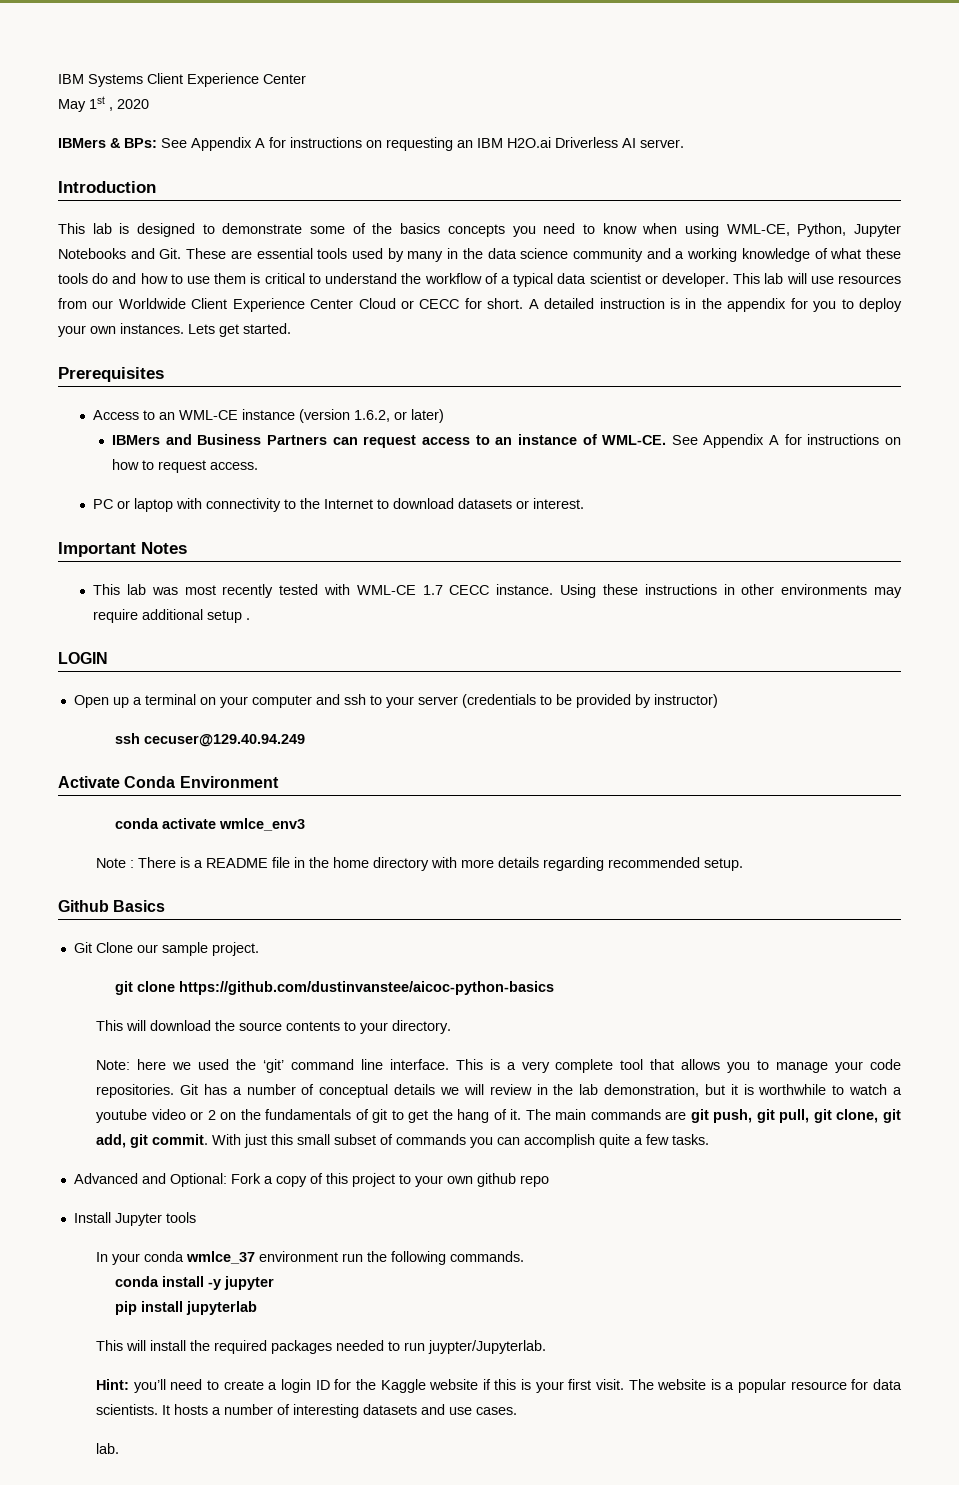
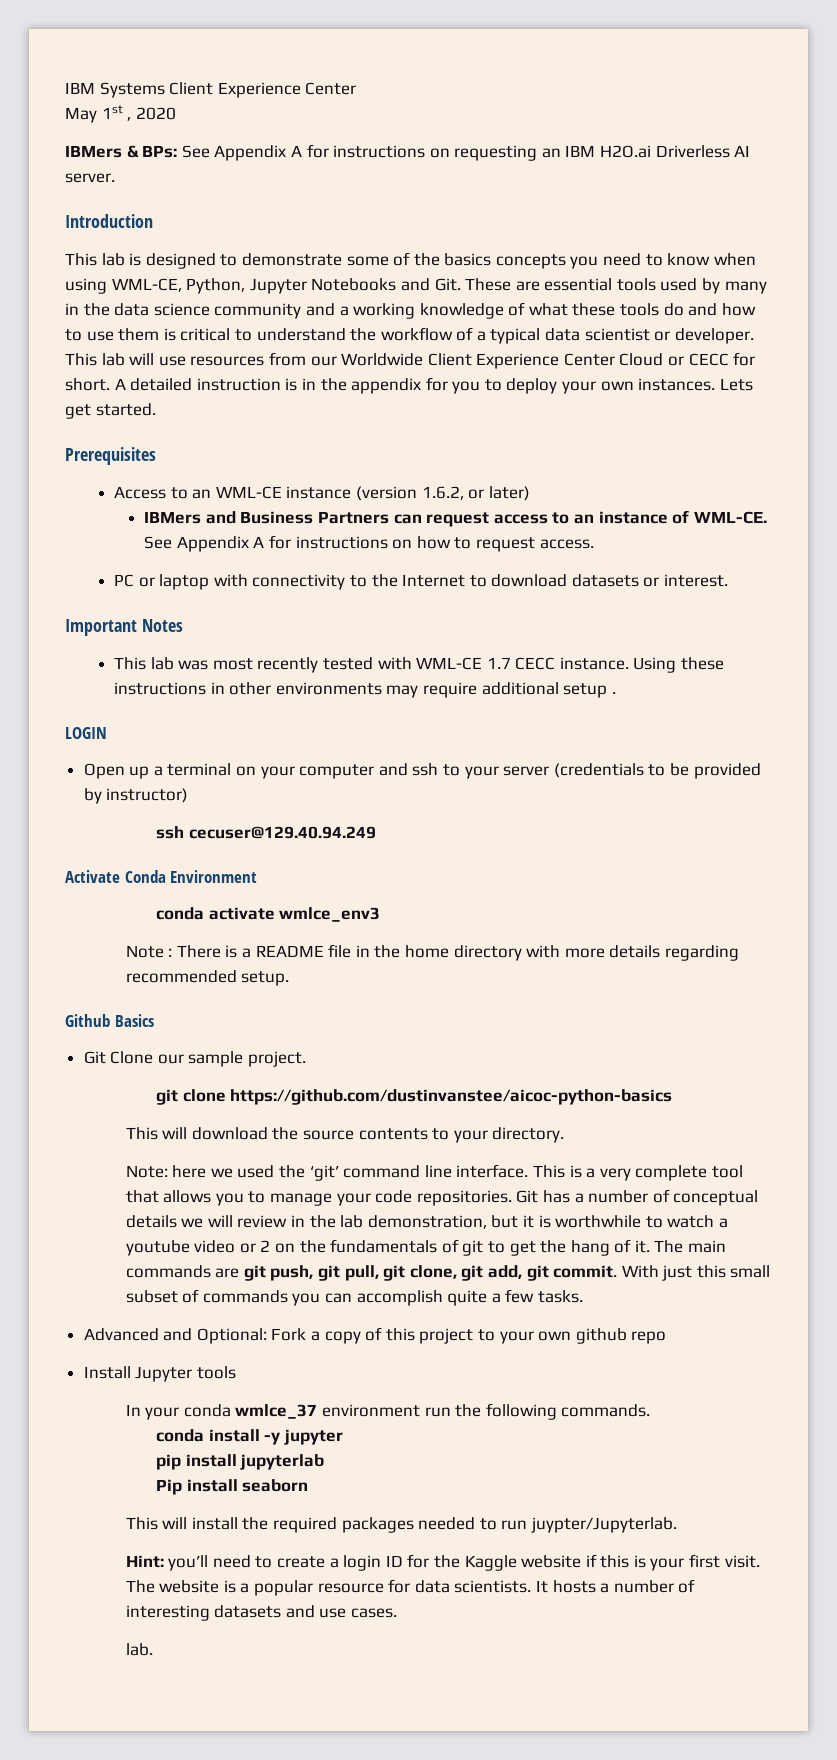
+ Pip install seaborn

